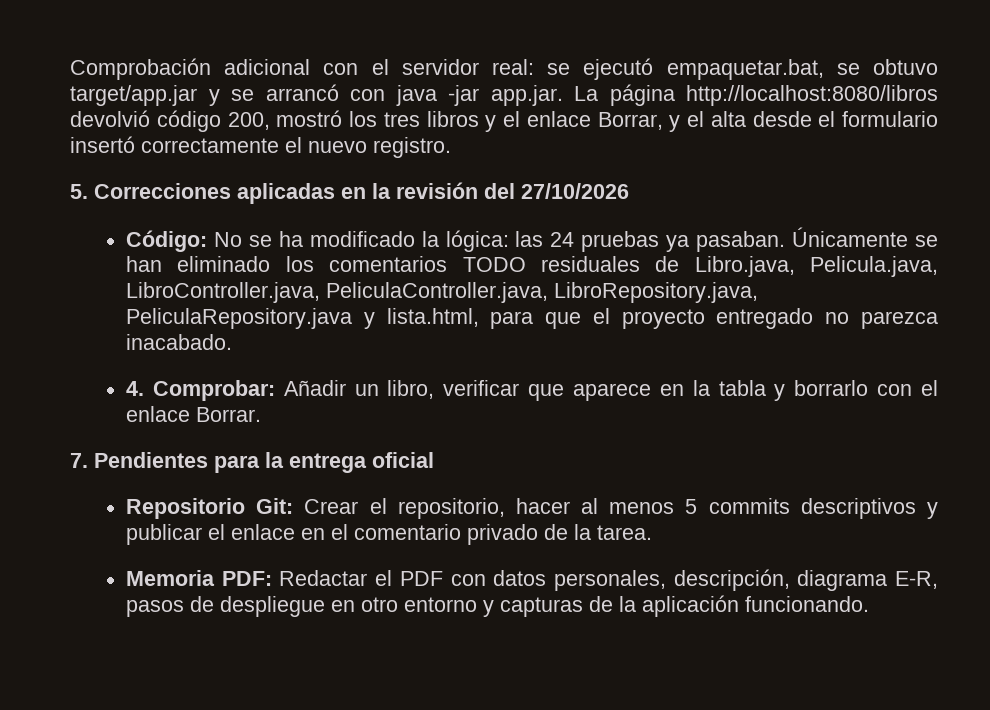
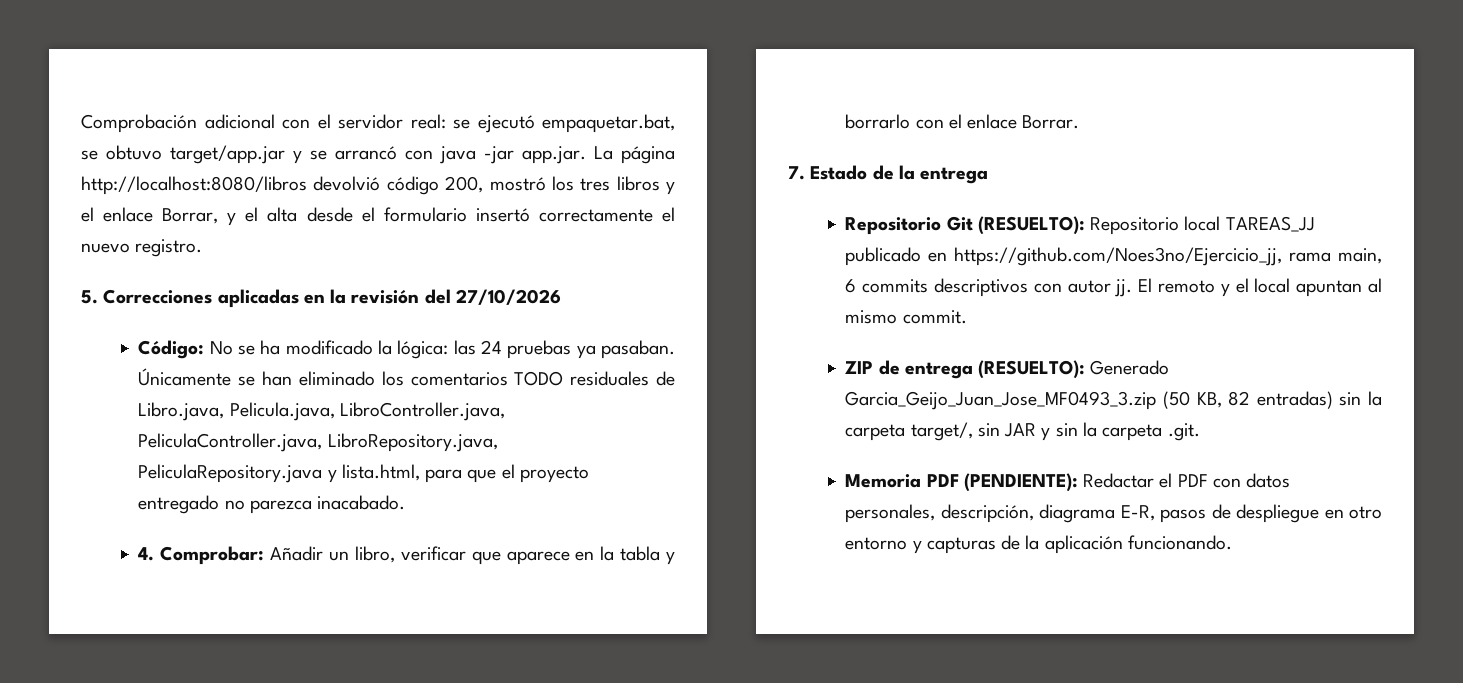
- 7. Pendientes para la entrega oficial
- Repositorio Git: Crear el repositorio, hacer al menos 5 commits descriptivos y publicar el enlace en el comentario privado de la tarea.
+ 7. Estado de la entrega
+ Repositorio Git (RESUELTO): Repositorio local TAREAS_JJ publicado en https://github.com/Noes3no/Ejercicio_jj, rama main, 6 commits descriptivos con autor jj. El remoto y el local apuntan al mismo commit.
+ ZIP de entrega (RESUELTO): Generado Garcia_Geijo_Juan_Jose_MF0493_3.zip (50 KB, 82 entradas) sin la carpeta target/, sin JAR y sin la carpeta .git.
- Memoria PDF: Redactar el PDF con datos personales, descripción, diagrama E-R, pasos de despliegue en otro entorno y capturas de la aplicación funcionando.
+ Memoria PDF (PENDIENTE): Redactar el PDF con datos personales, descripción, diagrama E-R, pasos de despliegue en otro entorno y capturas de la aplicación funcionando.

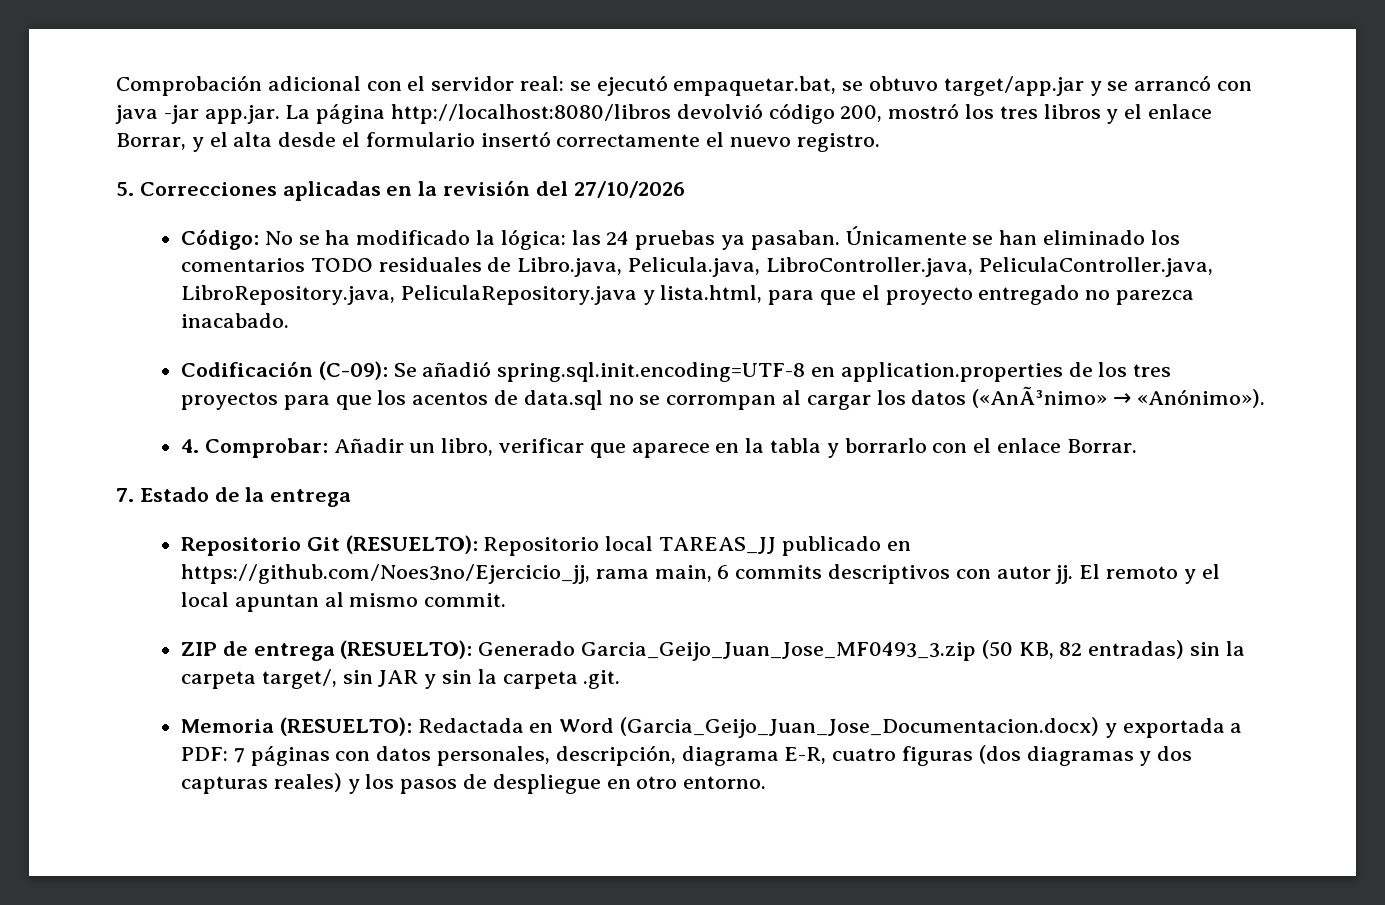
+ Codificación (C-09): Se añadió spring.sql.init.encoding=UTF-8 en application.properties de los tres proyectos para que los acentos de data.sql no se corrompan al cargar los datos («AnÃ³nimo» → «Anónimo»).
- Memoria PDF (PENDIENTE): Redactar el PDF con datos personales, descripción, diagrama E-R, pasos de despliegue en otro entorno y capturas de la aplicación funcionando.
+ Memoria (RESUELTO): Redactada en Word (Garcia_Geijo_Juan_Jose_Documentacion.docx) y exportada a PDF: 7 páginas con datos personales, descripción, diagrama E-R, cuatro figuras (dos diagramas y dos capturas reales) y los pasos de despliegue en otro entorno.

